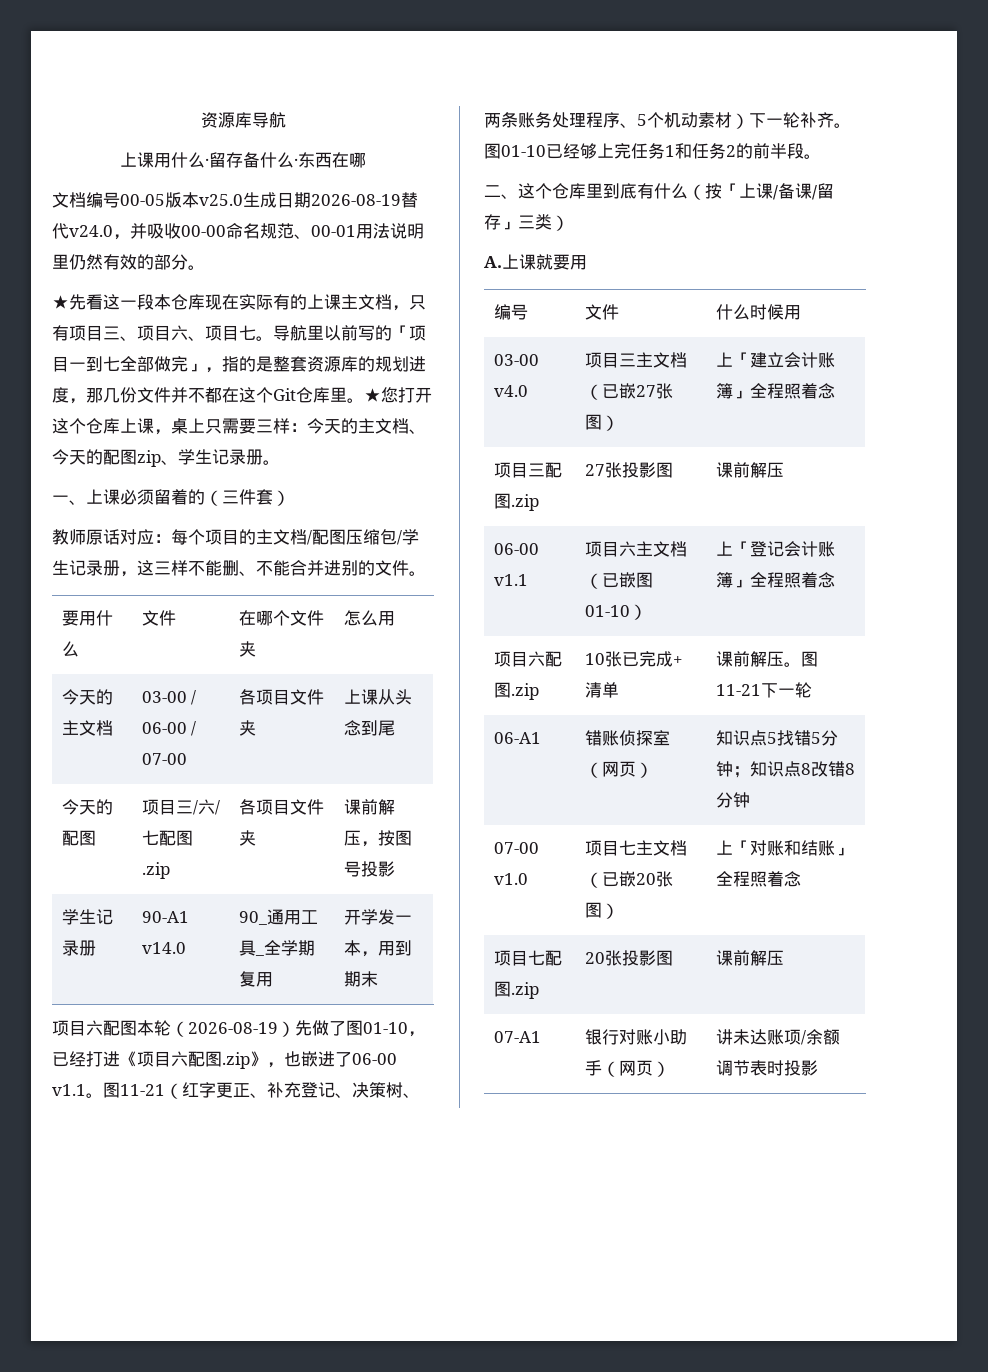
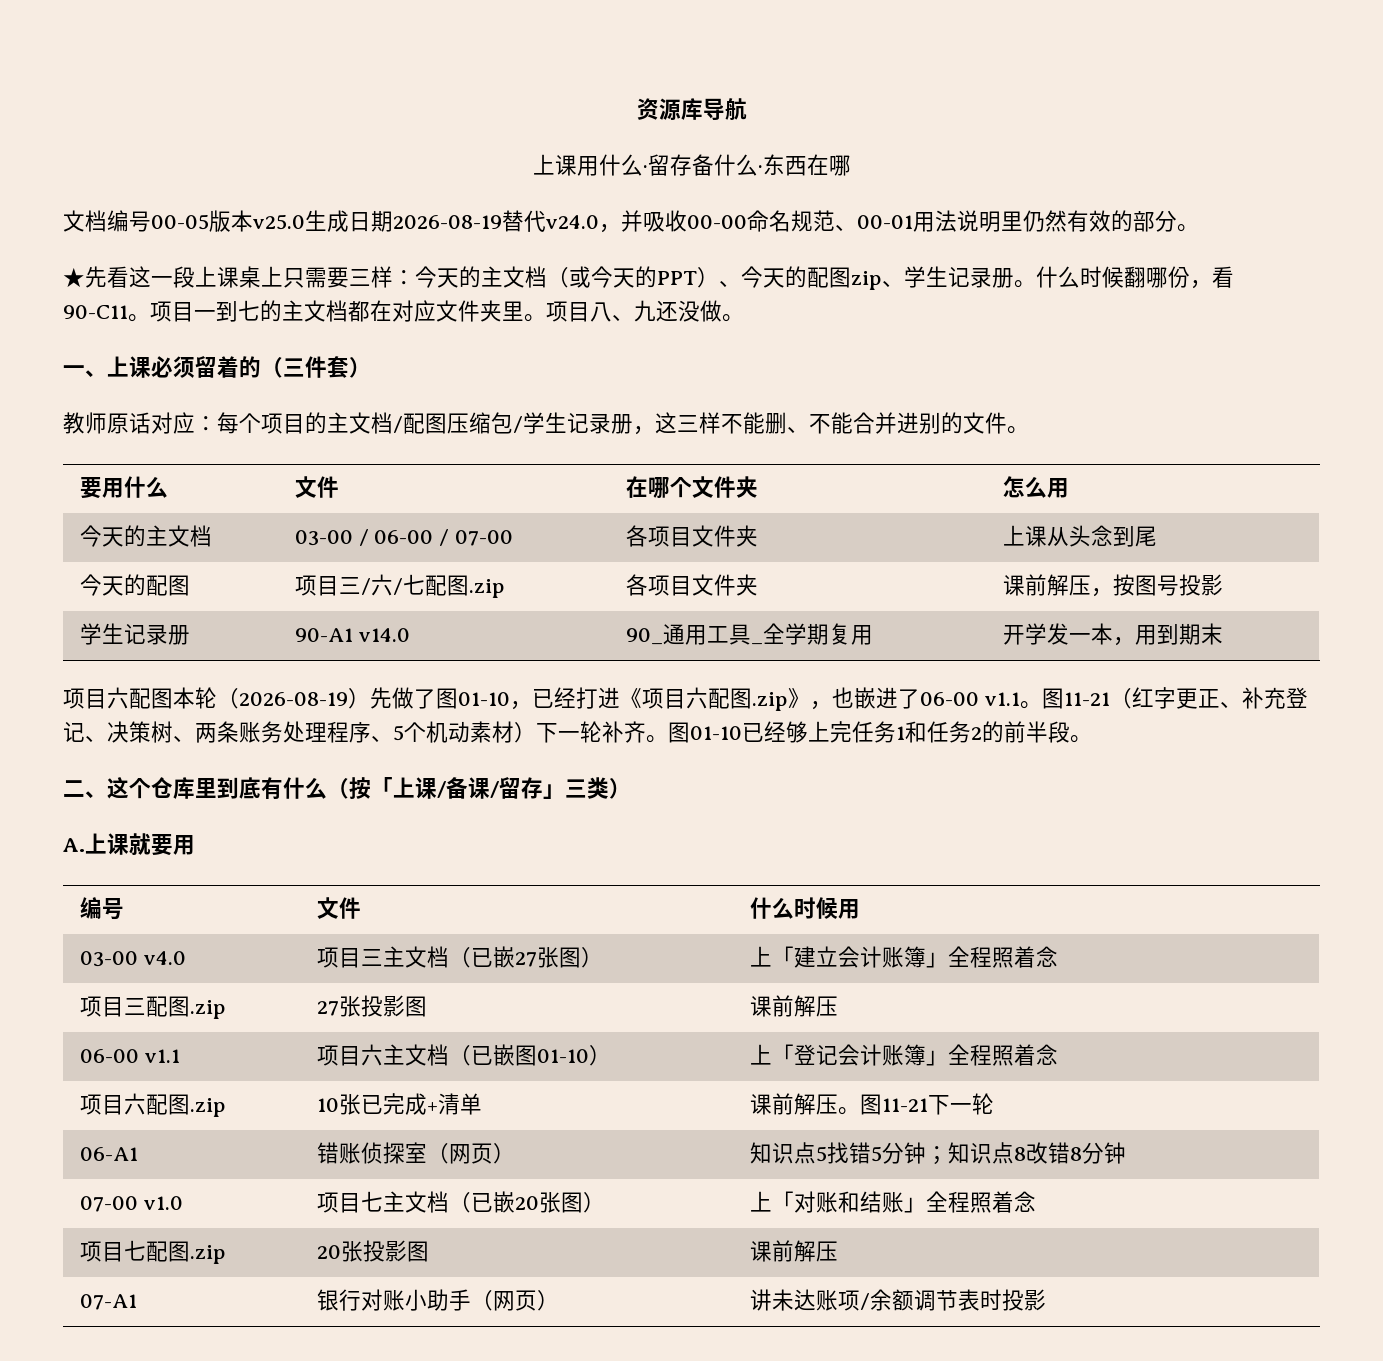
- ★先看这一段本仓库现在实际有的上课主文档，只有项目三、项目六、项目七。导航里以前写的「项目一到七全部做完」，指的是整套资源库的规划进度，那几份文件并不都在这个Git仓库里。★您打开这个仓库上课，桌上只需要三样：今天的主文档、今天的配图zip、学生记录册。
+ ★先看这一段上课桌上只需要三样：今天的主文档（或今天的PPT）、今天的配图zip、学生记录册。什么时候翻哪份，看90-C11。项目一到七的主文档都在对应文件夹里。项目八、九还没做。

